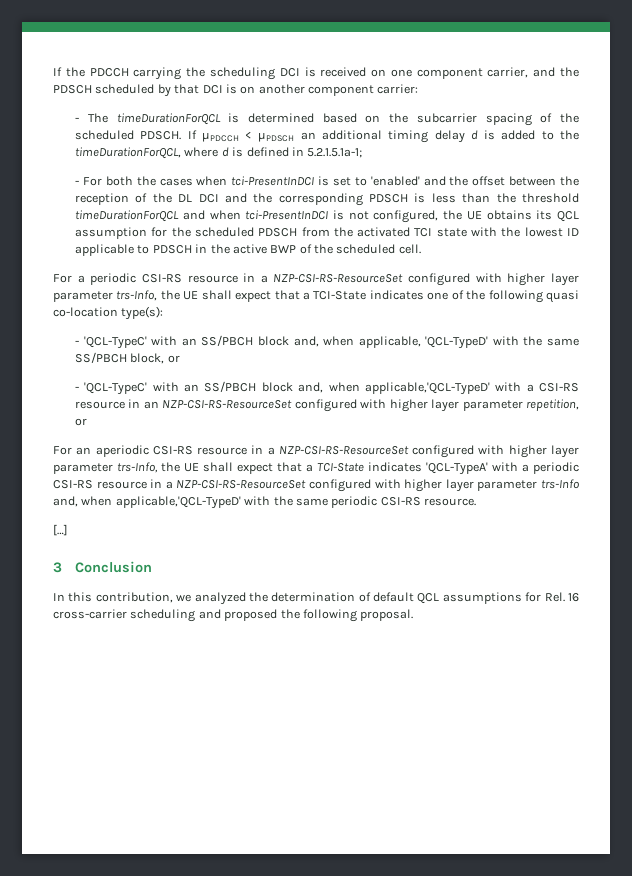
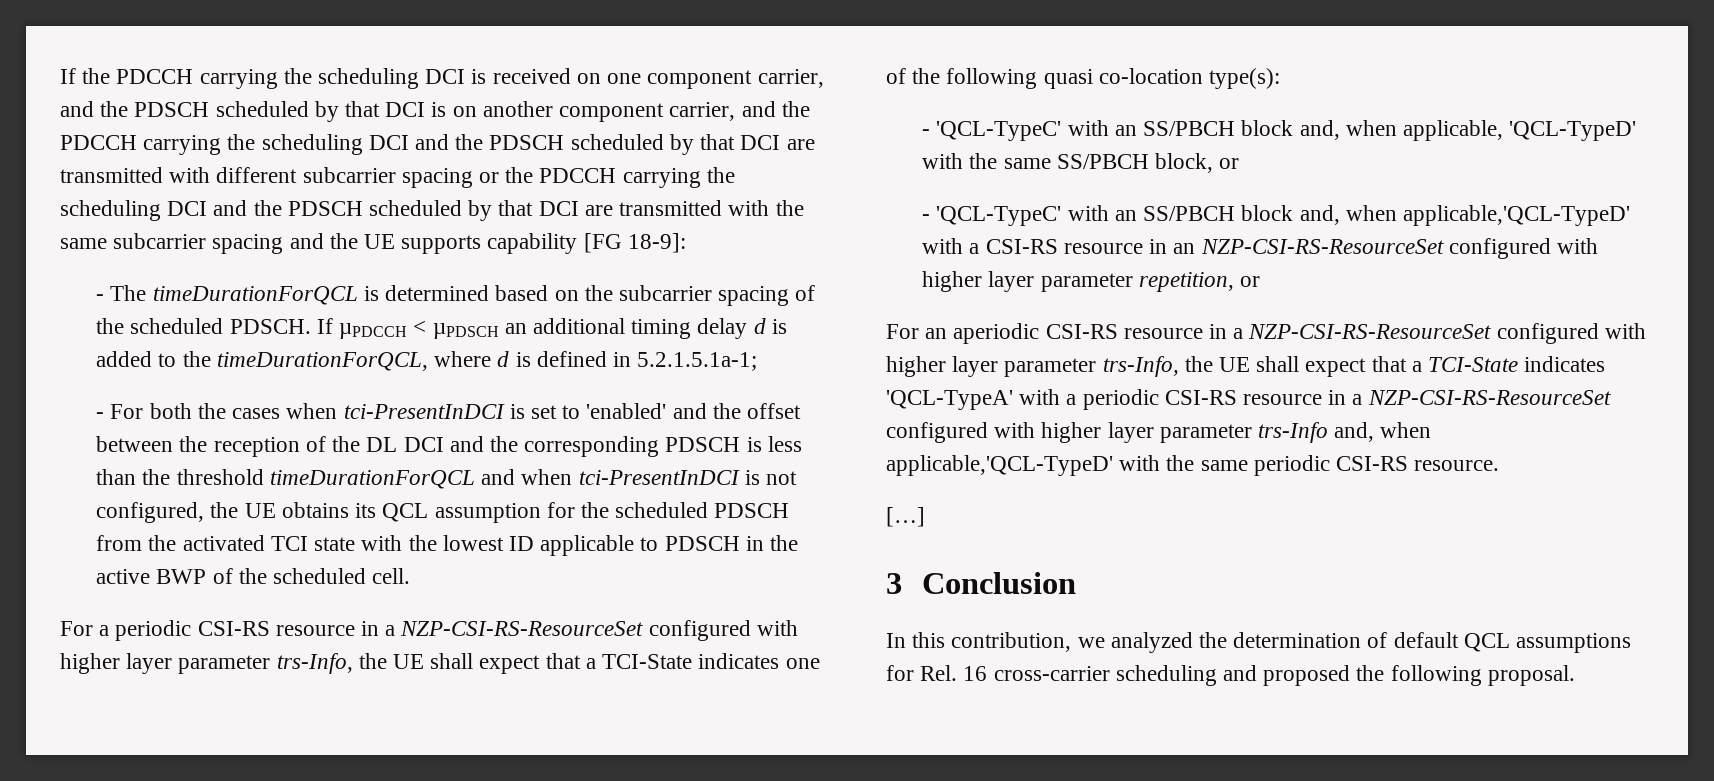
- If the PDCCH carrying the scheduling DCI is received on one component carrier, and the PDSCH scheduled by that DCI is on another component carrier:
+ If the PDCCH carrying the scheduling DCI is received on one component carrier, and the PDSCH scheduled by that DCI is on another component carrier, and the PDCCH carrying the scheduling DCI and the PDSCH scheduled by that DCI are transmitted with different subcarrier spacing or the PDCCH carrying the scheduling DCI and the PDSCH scheduled by that DCI are transmitted with the same subcarrier spacing and the UE supports capability [FG 18-9]:

